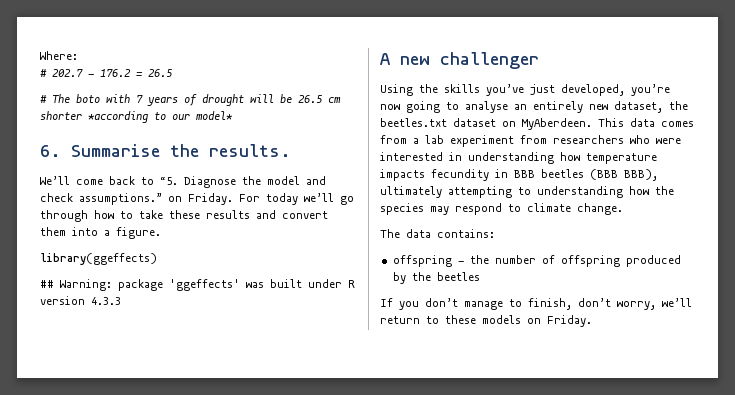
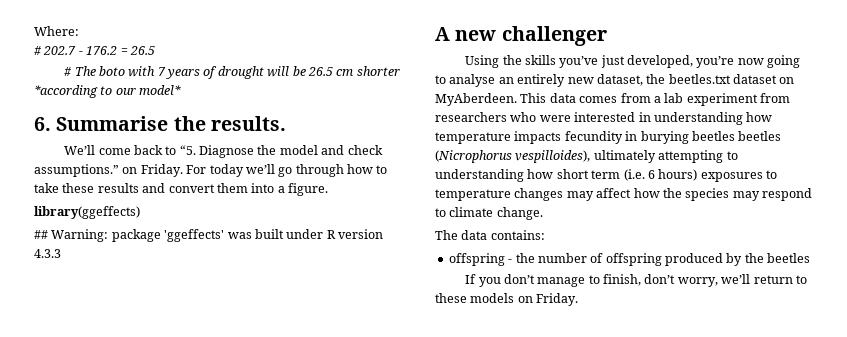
- This data comes from a lab experiment from researchers who were interested in understanding how temperature impacts fecundity in BBB beetles (BBB BBB), ultimately attempting to understanding how the species may respond to climate change.
+ This data comes from a lab experiment from researchers who were interested in understanding how temperature impacts fecundity in burying beetles beetles (Nicrophorus vespilloides), ultimately attempting to understanding how short term (i.e. 6 hours) exposures to temperature changes may affect how the species may respond to climate change.

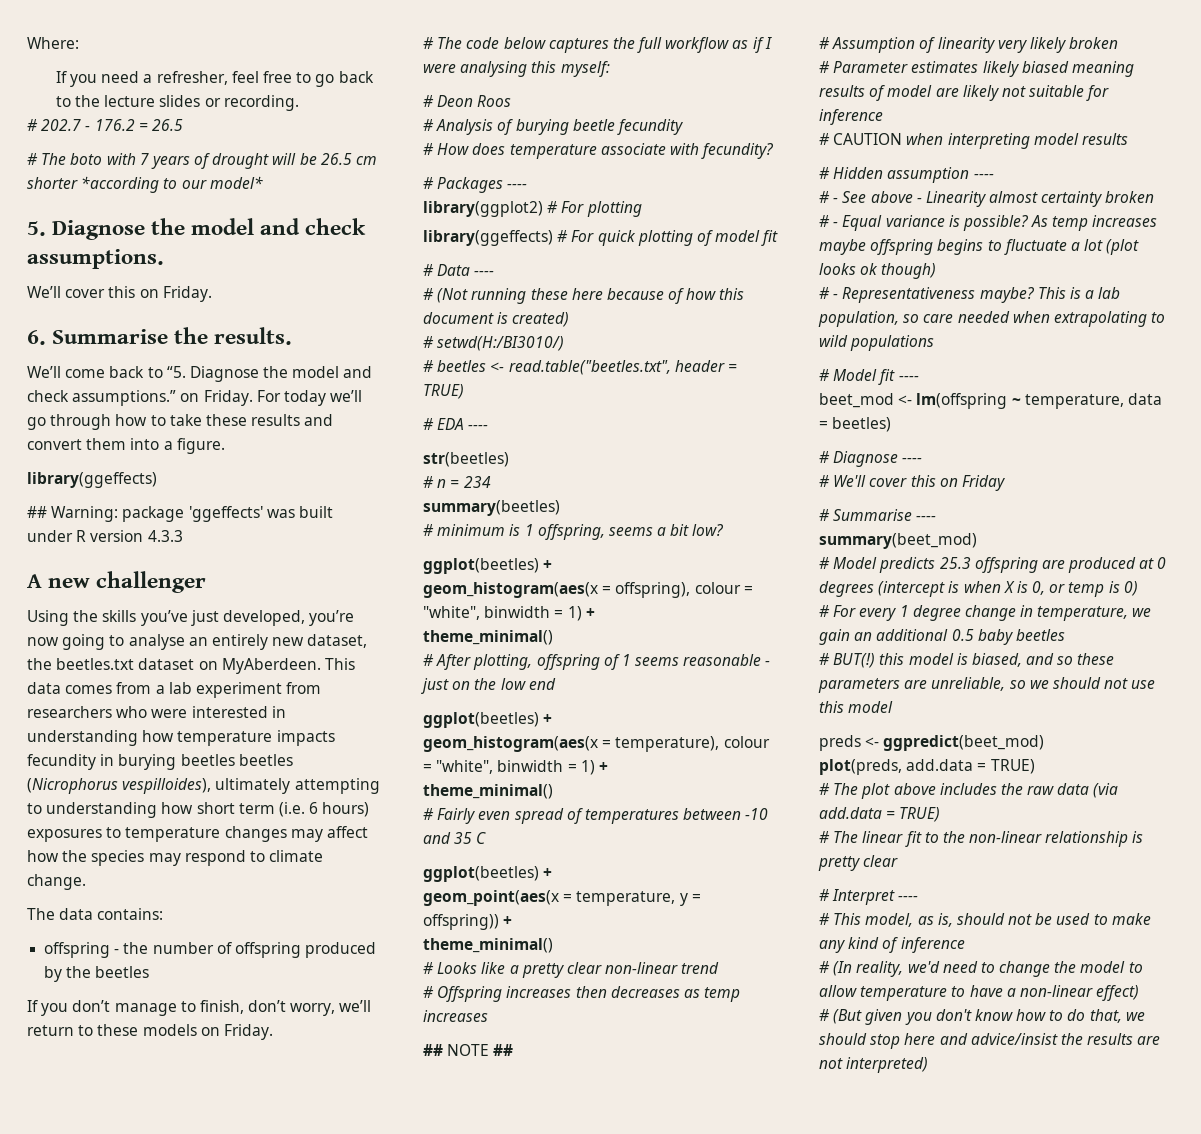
+ If you need a refresher, feel free to go back to the lecture slides or recording.
+ 5. Diagnose the model and check assumptions.
+ We’ll cover this on Friday.
+ # The code below captures the full workflow as if I were analysing this myself:
+ # Deon Roos
+ # Analysis of burying beetle fecundity
+ # How does temperature associate with fecundity?
+ # Packages ----
+ library(ggplot2) # For plotting
+ library(ggeffects) # For quick plotting of model fit
+ # Data ----
+ # (Not running these here because of how this document is created)
+ # setwd(H:/BI3010/)
+ # beetles <- read.table("beetles.txt", header = TRUE)
+ # EDA ----
+ str(beetles)
+ # n = 234
+ summary(beetles)
+ # minimum is 1 offspring, seems a bit low?
+ ggplot(beetles) +
+ geom_histogram(aes(x = offspring), colour = "white", binwidth = 1) +
+ theme_minimal()
+ # After plotting, offspring of 1 seems reasonable - just on the low end
+ ggplot(beetles) +
+ geom_histogram(aes(x = temperature), colour = "white", binwidth = 1) +
+ theme_minimal()
+ # Fairly even spread of temperatures between -10 and 35 C
+ ggplot(beetles) +
+ geom_point(aes(x = temperature, y = offspring)) +
+ theme_minimal()
+ # Looks like a pretty clear non-linear trend
+ # Offspring increases then decreases as temp increases
+ ## NOTE ##
+ # Assumption of linearity very likely broken
+ # Parameter estimates likely biased meaning results of model are likely not suitable for inference
+ # CAUTION when interpreting model results
+ # Hidden assumption ----
+ # - See above - Linearity almost certainty broken
+ # - Equal variance is possible? As temp increases maybe offspring begins to fluctuate a lot (plot looks ok though)
+ # - Representativeness maybe? This is a lab population, so care needed when extrapolating to wild populations
+ # Model fit ----
+ beet_mod <- lm(offspring ~ temperature, data = beetles)
+ # Diagnose ----
+ # We'll cover this on Friday
+ # Summarise ----
+ summary(beet_mod)
+ # Model predicts 25.3 offspring are produced at 0 degrees (intercept is when X is 0, or temp is 0)
+ # For every 1 degree change in temperature, we gain an additional 0.5 baby beetles
+ # BUT(!) this model is biased, and so these parameters are unreliable, so we should not use this model
+ preds <- ggpredict(beet_mod)
+ plot(preds, add.data = TRUE)
+ # The plot above includes the raw data (via add.data = TRUE)
+ # The linear fit to the non-linear relationship is pretty clear
+ # Interpret ----
+ # This model, as is, should not be used to make any kind of inference
+ # (In reality, we'd need to change the model to allow temperature to have a non-linear effect)
+ # (But given you don't know how to do that, we should stop here and advice/insist the results are not interpreted)

